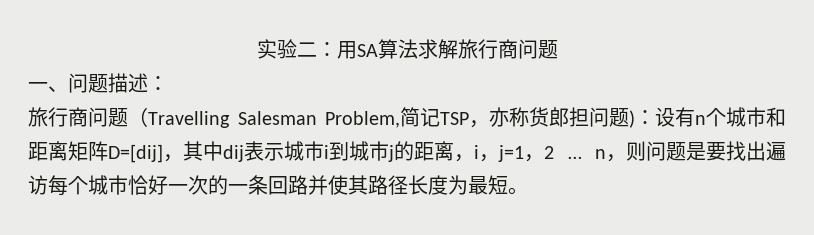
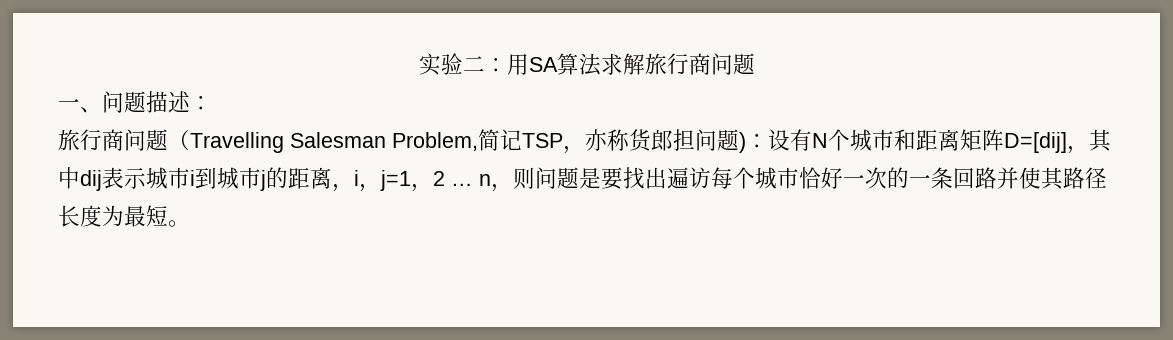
- 旅行商问题（Travelling Salesman Problem,简记TSP，亦称货郎担问题)：设有n个城市和距离矩阵D=[dij]，其中dij表示城市i到城市j的距离，i，j=1，2 … n，则问题是要找出遍访每个城市恰好一次的一条回路并使其路径长度为最短。
+ 旅行商问题（Travelling Salesman Problem,简记TSP，亦称货郎担问题)：设有N个城市和距离矩阵D=[dij]，其中dij表示城市i到城市j的距离，i，j=1，2 … n，则问题是要找出遍访每个城市恰好一次的一条回路并使其路径长度为最短。

